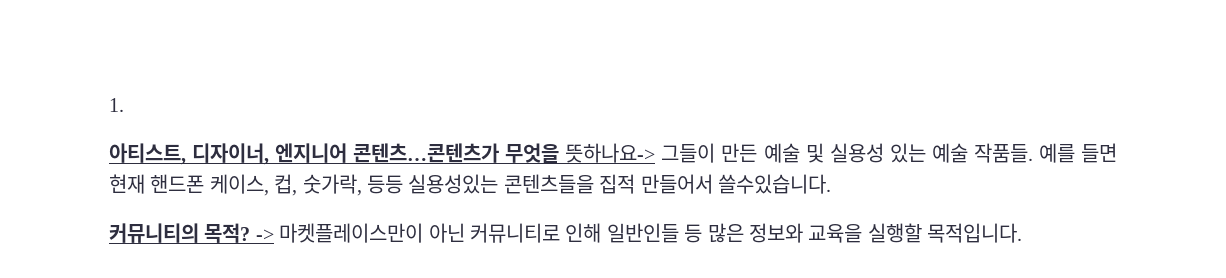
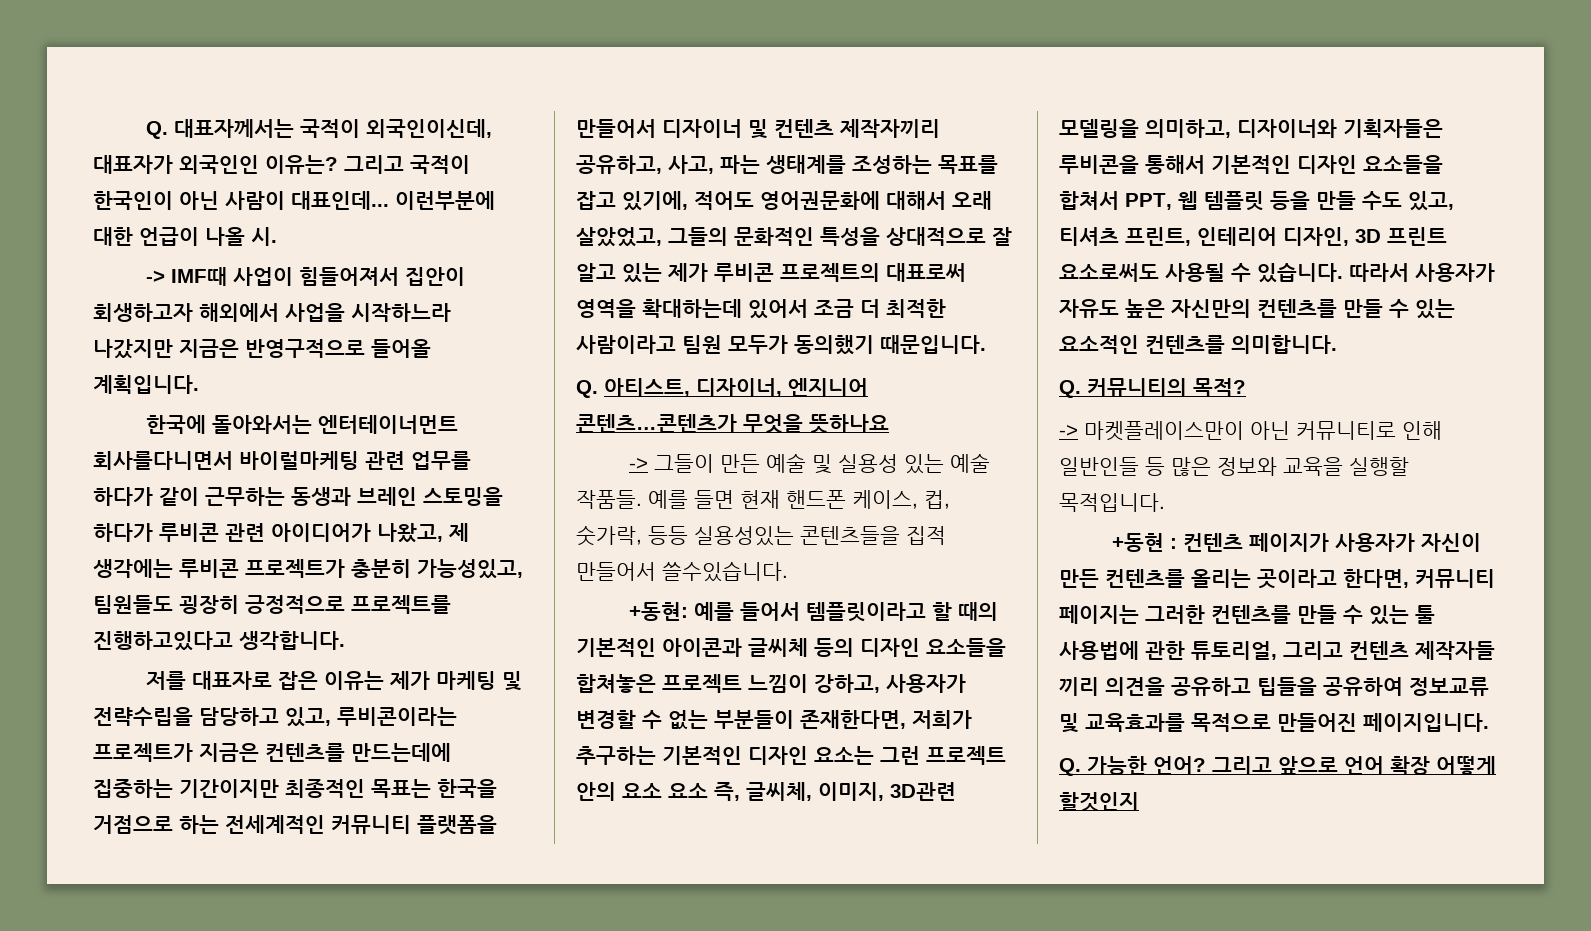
- 1.
- 아티스트, 디자이너, 엔지니어 콘텐츠…콘텐츠가 무엇을 뜻하나요-> 그들이 만든 예술 및 실용성 있는 예술 작품들.
+ Q. 대표자께서는 국적이 외국인이신데, 대표자가 외국인인 이유는? 그리고 국적이 한국인이 아닌 사람이 대표인데... 이런부분에 대한 언급이 나올 시.
+ -> IMF때 사업이 힘들어져서 집안이 회생하고자 해외에서 사업을 시작하느라 나갔지만 지금은 반영구적으로 들어올 계획입니다.
+ 한국에 돌아와서는 엔터테이너먼트 회사를다니면서 바이럴마케팅 관련 업무를 하다가 같이 근무하는 동생과 브레인 스토밍을 하다가 루비콘 관련 아이디어가 나왔고, 제 생각에는 루비콘 프로젝트가 충분히 가능성있고, 팀원들도 굉장히 긍정적으로 프로젝트를 진행하고있다고 생각합니다.
+ 저를 대표자로 잡은 이유는 제가 마케팅 및 전략수립을 담당하고 있고, 루비콘이라는 프로젝트가 지금은 컨텐츠를 만드는데에 집중하는 기간이지만 최종적인 목표는 한국을 거점으로 하는 전세계적인 커뮤니티 플랫폼을 만들어서 디자이너 및 컨텐츠 제작자끼리 공유하고, 사고, 파는 생태계를 조성하는 목표를 잡고 있기에, 적어도 영어권문화에 대해서 오래 살았었고, 그들의 문화적인 특성을 상대적으로 잘 알고 있는 제가 루비콘 프로젝트의 대표로써 영역을 확대하는데 있어서 조금 더 최적한 사람이라고 팀원 모두가 동의했기 때문입니다.
+ Q. 아티스트, 디자이너, 엔지니어 콘텐츠…콘텐츠가 무엇을 뜻하나요
+ -> 그들이 만든 예술 및 실용성 있는 예술 작품들.
- 커뮤니티의 목적? -> 마켓플레이스만이 아닌 커뮤니티로 인해 일반인들 등 많은 정보와 교육을 실행할 목적입니다.
+ +동현: 예를 들어서 템플릿이라고 할 때의 기본적인 아이콘과 글씨체 등의 디자인 요소들을 합쳐놓은 프로젝트 느낌이 강하고, 사용자가 변경할 수 없는 부분들이 존재한다면, 저희가 추구하는 기본적인 디자인 요소는 그런 프로젝트 안의 요소 요소 즉, 글씨체, 이미지, 3D관련 모델링을 의미하고, 디자이너와 기획자들은 루비콘을 통해서 기본적인 디자인 요소들을 합쳐서 PPT, 웹 템플릿 등을 만들 수도 있고, 티셔츠 프린트, 인테리어 디자인, 3D 프린트 요소로써도 사용될 수 있습니다. 따라서 사용자가 자유도 높은 자신만의 컨텐츠를 만들 수 있는 요소적인 컨텐츠를 의미합니다.
+ Q. 커뮤니티의 목적?
+ -> 마켓플레이스만이 아닌 커뮤니티로 인해 일반인들 등 많은 정보와 교육을 실행할 목적입니다.
+ +동현 : 컨텐츠 페이지가 사용자가 자신이 만든 컨텐츠를 올리는 곳이라고 한다면, 커뮤니티 페이지는 그러한 컨텐츠를 만들 수 있는 툴 사용법에 관한 튜토리얼, 그리고 컨텐츠 제작자들 끼리 의견을 공유하고 팁들을 공유하여 정보교류 및 교육효과를 목적으로 만들어진 페이지입니다.
+ Q. 가능한 언어? 그리고 앞으로 언어 확장 어떻게 할것인지

